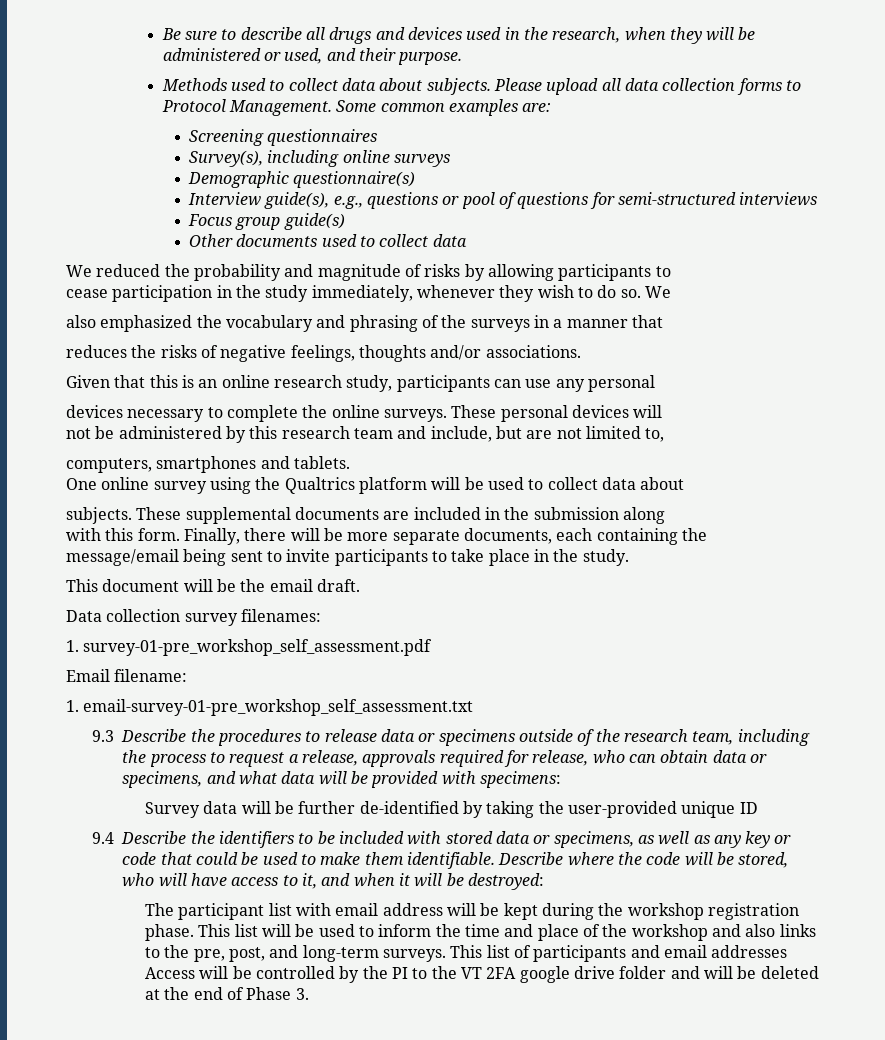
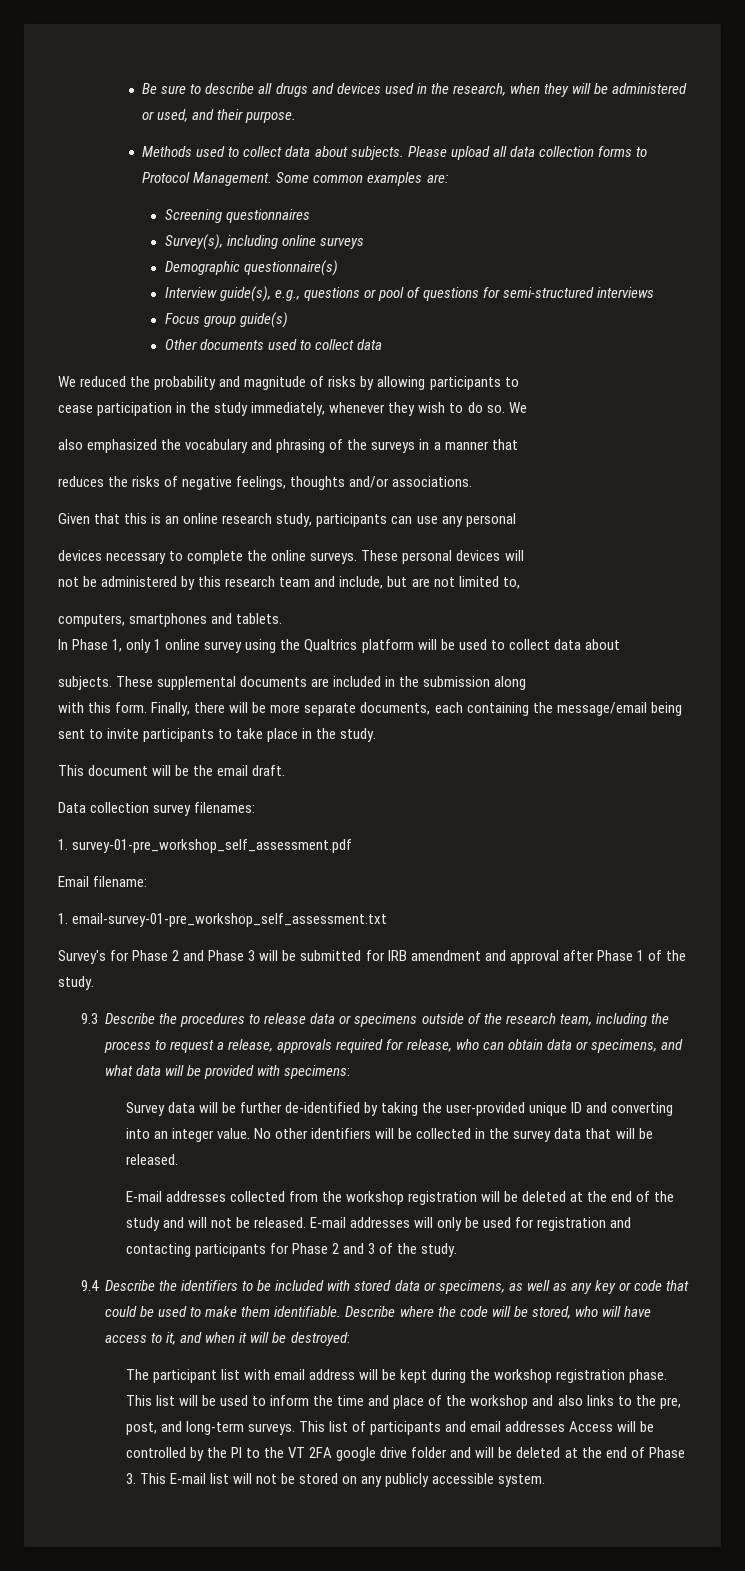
- One online survey using the Qualtrics platform will be used to collect data about
+ In Phase 1, only 1 online survey using the Qualtrics platform will be used to collect data about
+ Survey's for Phase 2 and Phase 3 will be submitted for IRB amendment and approval after Phase 1 of the study.
- Survey data will be further de-identified by taking the user-provided unique ID
+ Survey data will be further de-identified by taking the user-provided unique ID and converting into an integer value. No other identifiers will be collected in the survey data that will be released.
+ E-mail addresses collected from the workshop registration will be deleted at the end of the study and will not be released. E-mail addresses will only be used for registration and contacting participants for Phase 2 and 3 of the study.
- This list of participants and email addresses Access will be controlled by the PI to the VT 2FA google drive folder and will be deleted at the end of Phase 3.
+ This list of participants and email addresses Access will be controlled by the PI to the VT 2FA google drive folder and will be deleted at the end of Phase 3. This E-mail list will not be stored on any publicly accessible system.

